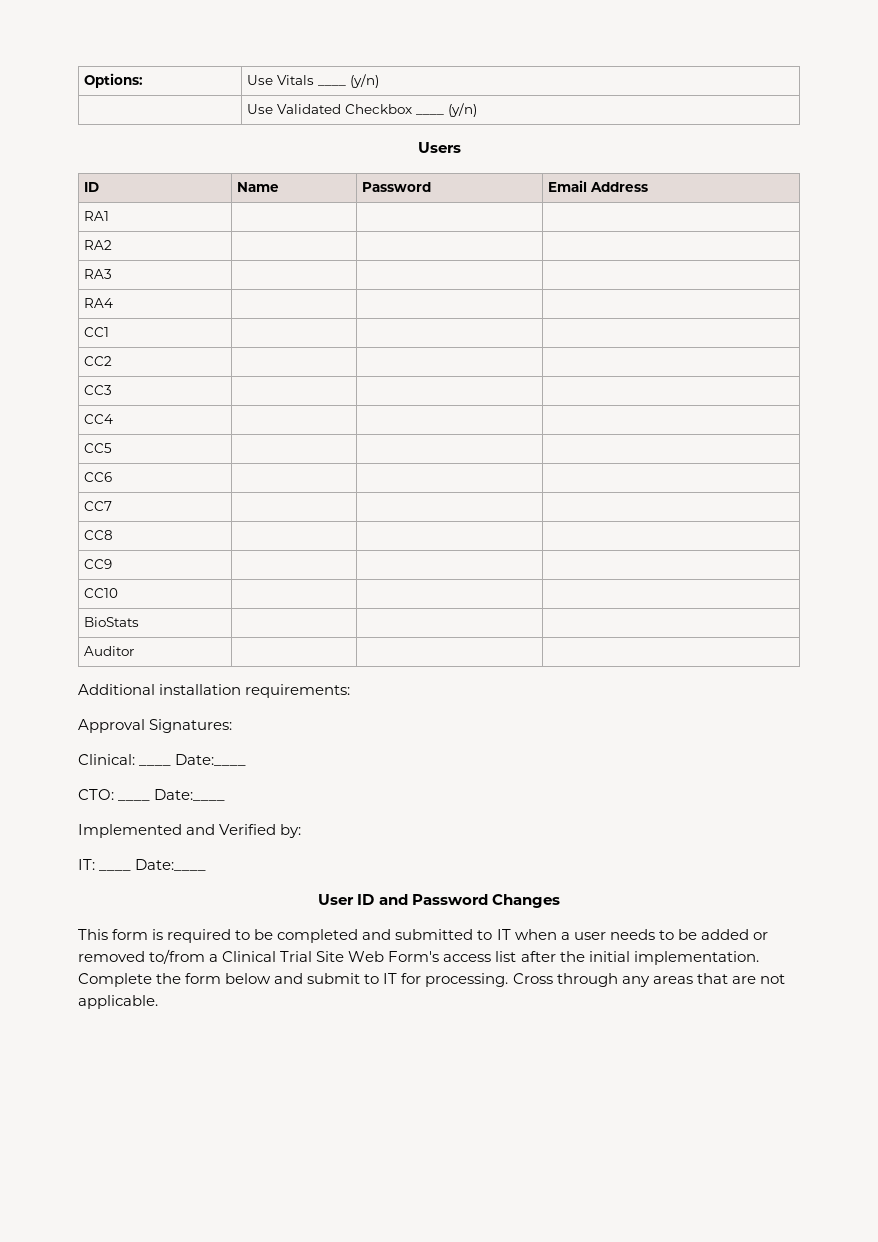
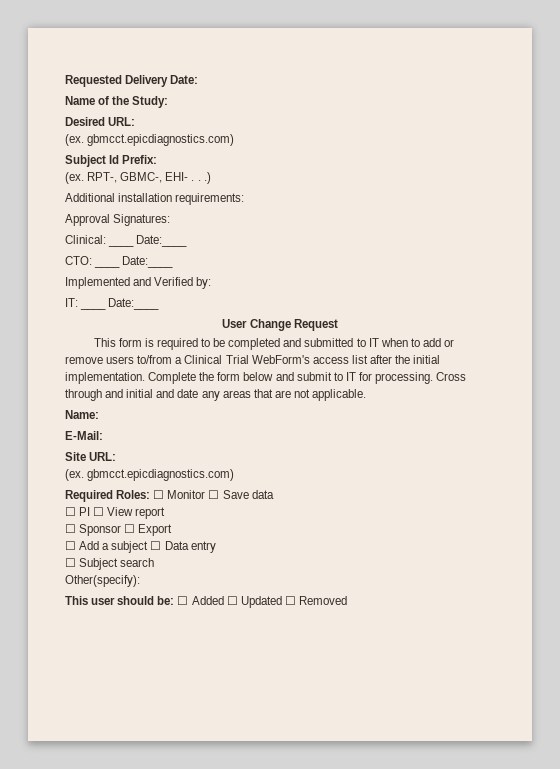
- Options: | Use Vitals ____ (y/n)
- | Use Validated Checkbox ____ (y/n)
- Users
- ID | Name | Password | Email Address
- RA1 | | |
- RA2 | | |
- RA3 | | |
- RA4 | | |
- CC1 | | |
- CC2 | | |
- CC3 | | |
- CC4 | | |
- CC5 | | |
- CC6 | | |
- CC7 | | |
- CC8 | | |
- CC9 | | |
- CC10 | | |
- BioStats | | |
- Auditor | | |
+ Requested Delivery Date:
+ Name of the Study:
+ Desired URL:
+ (ex. gbmcct.epicdiagnostics.com)
+ Subject Id Prefix:
+ (ex. RPT-, GBMC-, EHI- . . .)
- User ID and Password Changes
+ User Change Request
- This form is required to be completed and submitted to IT when a user needs to be added or removed to/from a Clinical Trial Site Web Form's access list after the initial implementation.
+ This form is required to be completed and submitted to IT when to add or remove users to/from a Clinical Trial WebForm's access list after the initial implementation.
- Cross through any areas that are not applicable.
+ Cross through and initial and date any areas that are not applicable.
+ Name:
+ E-Mail:
+ Site URL:
+ (ex. gbmcct.epicdiagnostics.com)
+ Required Roles: ☐ Monitor ☐ Save data
+ ☐ PI ☐ View report
+ ☐ Sponsor ☐ Export
+ ☐ Add a subject ☐ Data entry
+ ☐ Subject search
+ Other(specify):
+ This user should be: ☐ Added ☐ Updated ☐ Removed

